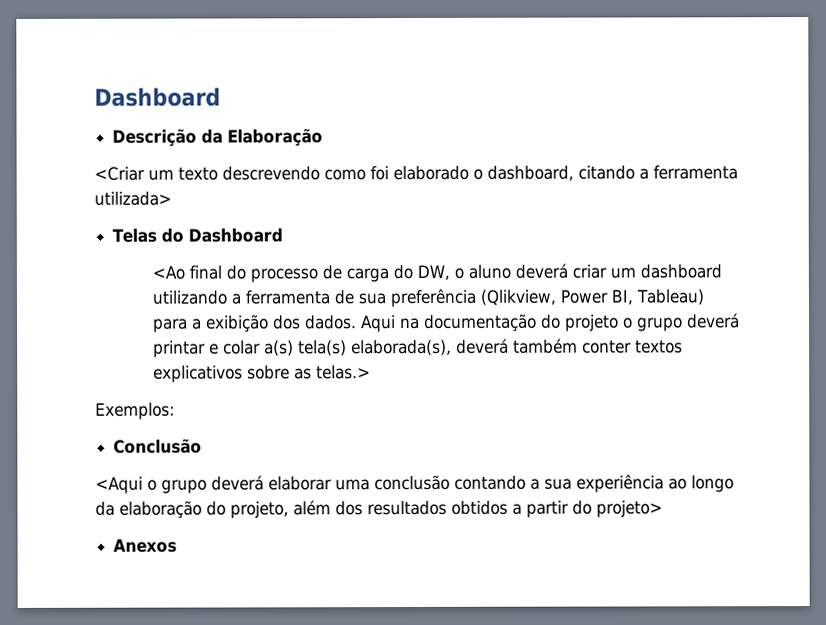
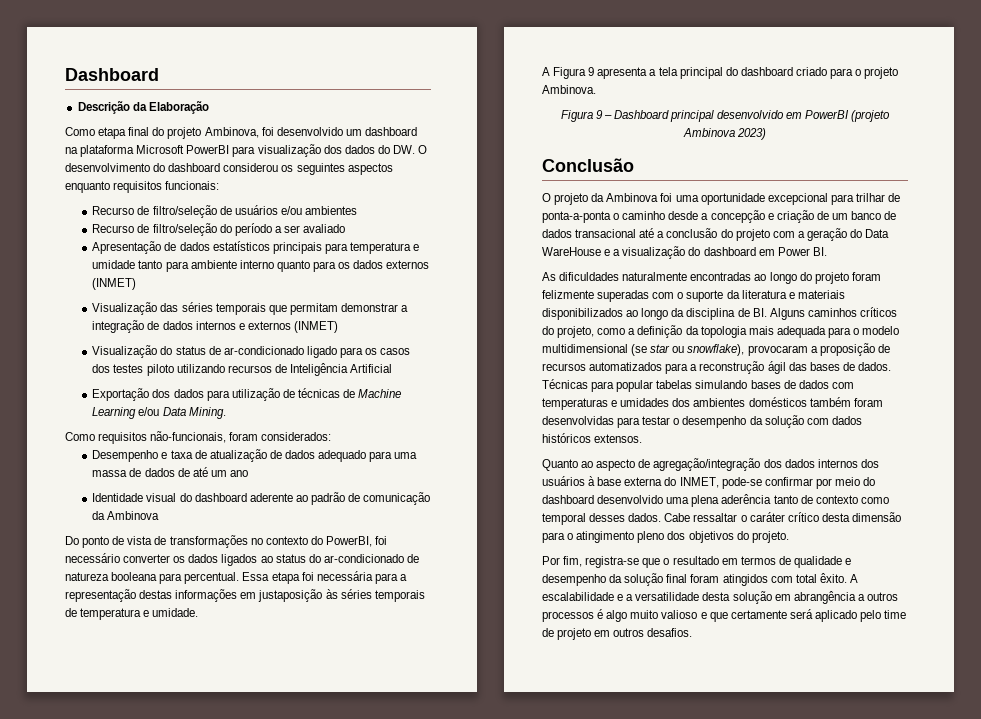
- <Criar um texto descrevendo como foi elaborado o dashboard, citando a ferramenta utilizada>
- Telas do Dashboard
- <Ao final do processo de carga do DW, o aluno deverá criar um dashboard utilizando a ferramenta de sua preferência (Qlikview, Power BI, Tableau) para a exibição dos dados. Aqui na documentação do projeto o grupo deverá printar e colar a(s) tela(s) elaborada(s), deverá também conter textos explicativos sobre as telas.>
- Exemplos:
+ Como etapa final do projeto Ambinova, foi desenvolvido um dashboard na plataforma Microsoft PowerBI para visualização dos dados do DW. O desenvolvimento do dashboard considerou os seguintes aspectos enquanto requisitos funcionais:
+ Recurso de filtro/seleção de usuários e/ou ambientes
+ Recurso de filtro/seleção do período a ser avaliado
+ Apresentação de dados estatísticos principais para temperatura e umidade tanto para ambiente interno quanto para os dados externos (INMET)
+ Visualização das séries temporais que permitam demonstrar a integração de dados internos e externos (INMET)
+ Visualização do status de ar-condicionado ligado para os casos dos testes piloto utilizando recursos de Inteligência Artificial
+ Exportação dos dados para utilização de técnicas de Machine Learning e/ou Data Mining.
+ Como requisitos não-funcionais, foram considerados:
+ Desempenho e taxa de atualização de dados adequado para uma massa de dados de até um ano
+ Identidade visual do dashboard aderente ao padrão de comunicação da Ambinova
+ Do ponto de vista de transformações no contexto do PowerBI, foi necessário converter os dados ligados ao status do ar-condicionado de natureza booleana para percentual. Essa etapa foi necessária para a representação destas informações em justaposição às séries temporais de temperatura e umidade.
+ A Figura 9 apresenta a tela principal do dashboard criado para o projeto Ambinova.
+ Figura 9 – Dashboard principal desenvolvido em PowerBI (projeto Ambinova 2023)
  Conclusão
- <Aqui o grupo deverá elaborar uma conclusão contando a sua experiência ao longo da elaboração do projeto, além dos resultados obtidos a partir do projeto>
- Anexos
+ O projeto da Ambinova foi uma oportunidade excepcional para trilhar de ponta-a-ponta o caminho desde a concepção e criação de um banco de dados transacional até a conclusão do projeto com a geração do Data WareHouse e a visualização do dashboard em Power BI.
+ As dificuldades naturalmente encontradas ao longo do projeto foram felizmente superadas com o suporte da literatura e materiais disponibilizados ao longo da disciplina de BI. Alguns caminhos críticos do projeto, como a definição da topologia mais adequada para o modelo multidimensional (se star ou snowflake), provocaram a proposição de recursos automatizados para a reconstrução ágil das bases de dados. Técnicas para popular tabelas simulando bases de dados com temperaturas e umidades dos ambientes domésticos também foram desenvolvidas para testar o desempenho da solução com dados históricos extensos.
+ Quanto ao aspecto de agregação/integração dos dados internos dos usuários à base externa do INMET, pode-se confirmar por meio do dashboard desenvolvido uma plena aderência tanto de contexto como temporal desses dados. Cabe ressaltar o caráter crítico desta dimensão para o atingimento pleno dos objetivos do projeto.
+ Por fim, registra-se que o resultado em termos de qualidade e desempenho da solução final foram atingidos com total êxito. A escalabilidade e a versatilidade desta solução em abrangência a outros processos é algo muito valioso e que certamente será aplicado pelo time de projeto em outros desafios.

